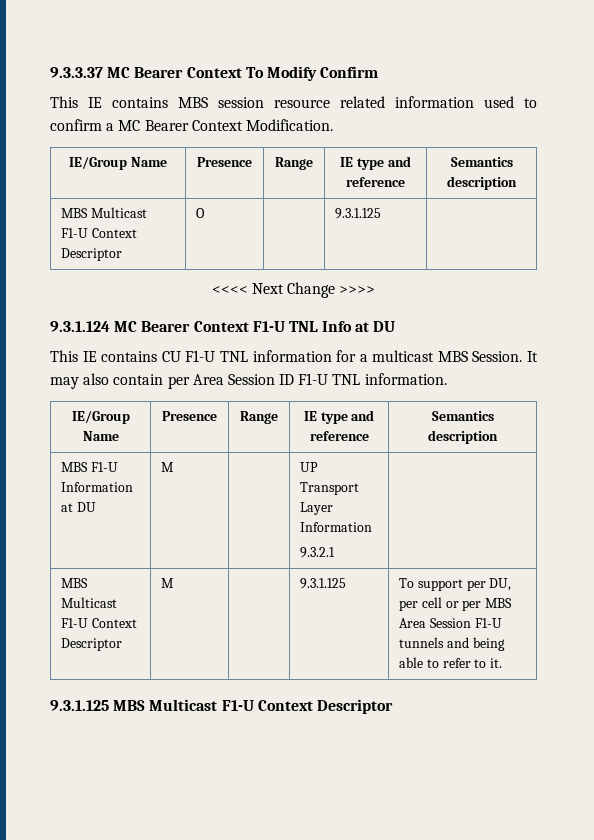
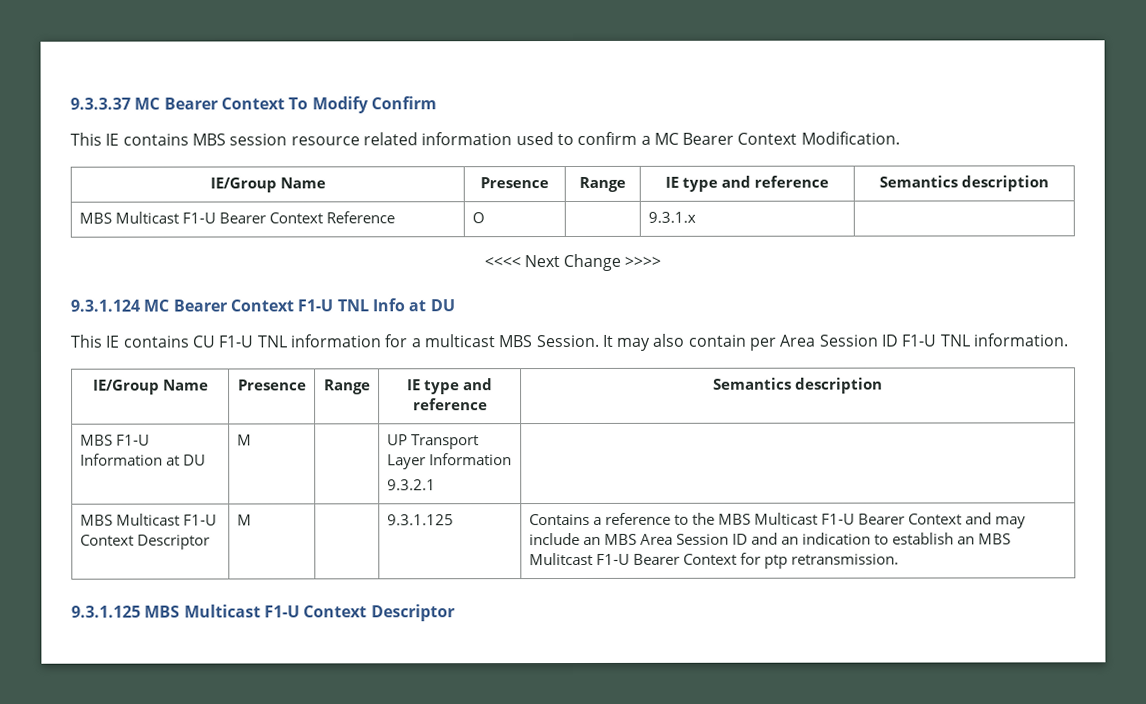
- MBS Multicast F1-U Context Descriptor | O | | 9.3.1.125 |
+ MBS Multicast F1-U Bearer Context Reference | O | | 9.3.1.x |
- MBS Multicast F1-U Context Descriptor | M | | 9.3.1.125 | To support per DU, per cell or per MBS Area Session F1-U tunnels and being able to refer to it.
+ MBS Multicast F1-U Context Descriptor | M | | 9.3.1.125 | Contains a reference to the MBS Multicast F1-U Bearer Context and may include an MBS Area Session ID and an indication to establish an MBS Mulitcast F1-U Bearer Context for ptp retransmission.

